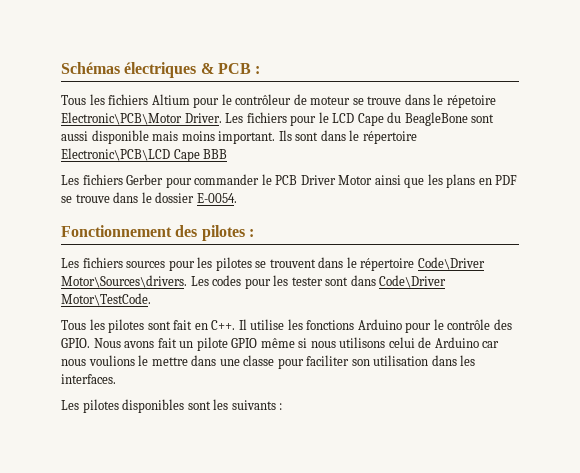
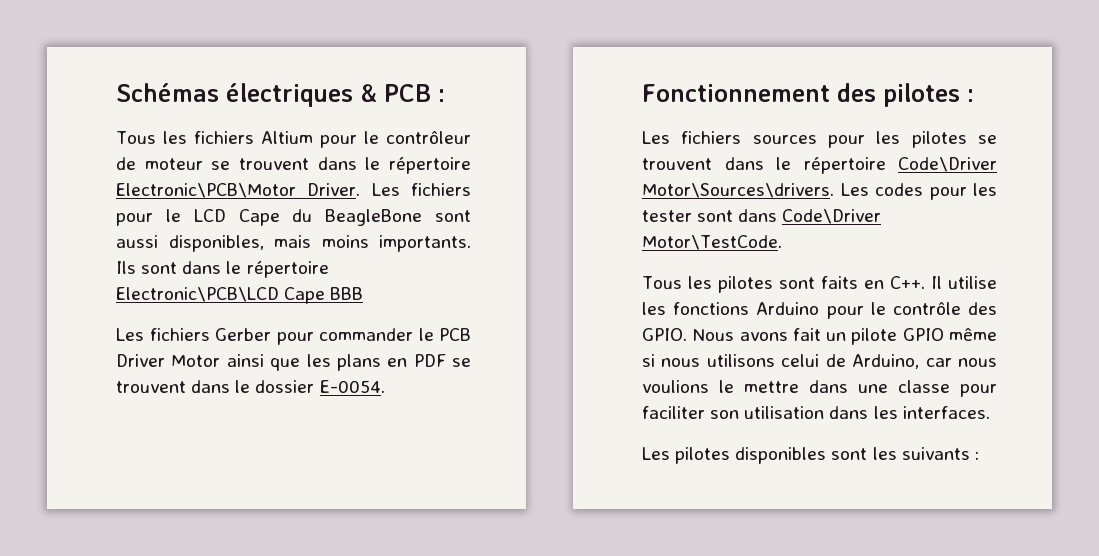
- Tous les fichiers Altium pour le contrôleur de moteur se trouve dans le répetoire Electronic\PCB\Motor Driver.
+ Tous les fichiers Altium pour le contrôleur de moteur se trouvent dans le répertoire Electronic\PCB\Motor Driver.
- Les fichiers pour le LCD Cape du BeagleBone sont aussi disponible mais moins important.
+ Les fichiers pour le LCD Cape du BeagleBone sont aussi disponibles, mais moins importants.
- Les fichiers Gerber pour commander le PCB Driver Motor ainsi que les plans en PDF se trouve dans le dossier E-0054.
+ Les fichiers Gerber pour commander le PCB Driver Motor ainsi que les plans en PDF se trouvent dans le dossier E-0054.
- Tous les pilotes sont fait en C++. Il utilise les fonctions Arduino pour le contrôle des GPIO.
+ Tous les pilotes sont faits en C++. Il utilise les fonctions Arduino pour le contrôle des GPIO.
- Nous avons fait un pilote GPIO même si nous utilisons celui de Arduino car nous voulions le mettre dans une classe pour faciliter son utilisation dans les interfaces.
+ Nous avons fait un pilote GPIO même si nous utilisons celui de Arduino, car nous voulions le mettre dans une classe pour faciliter son utilisation dans les interfaces.

